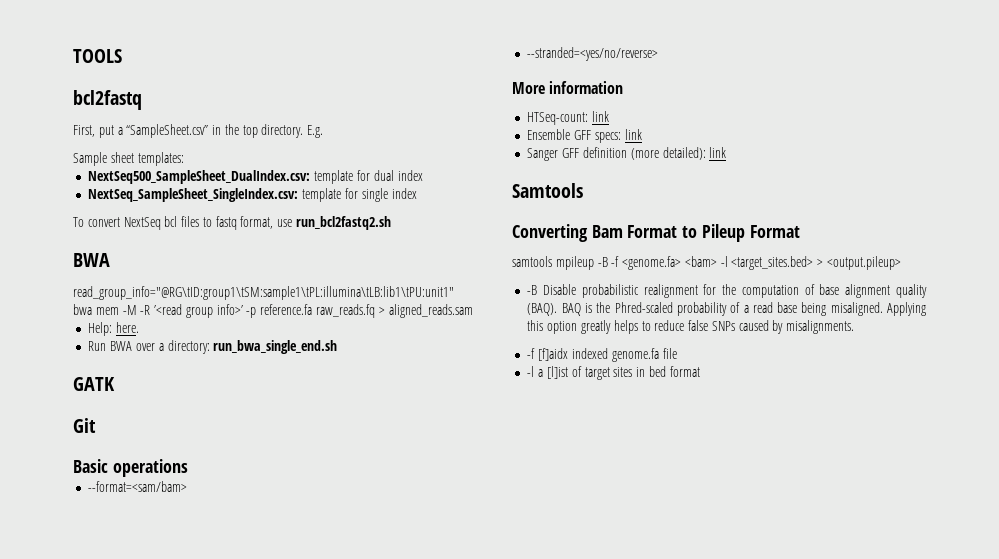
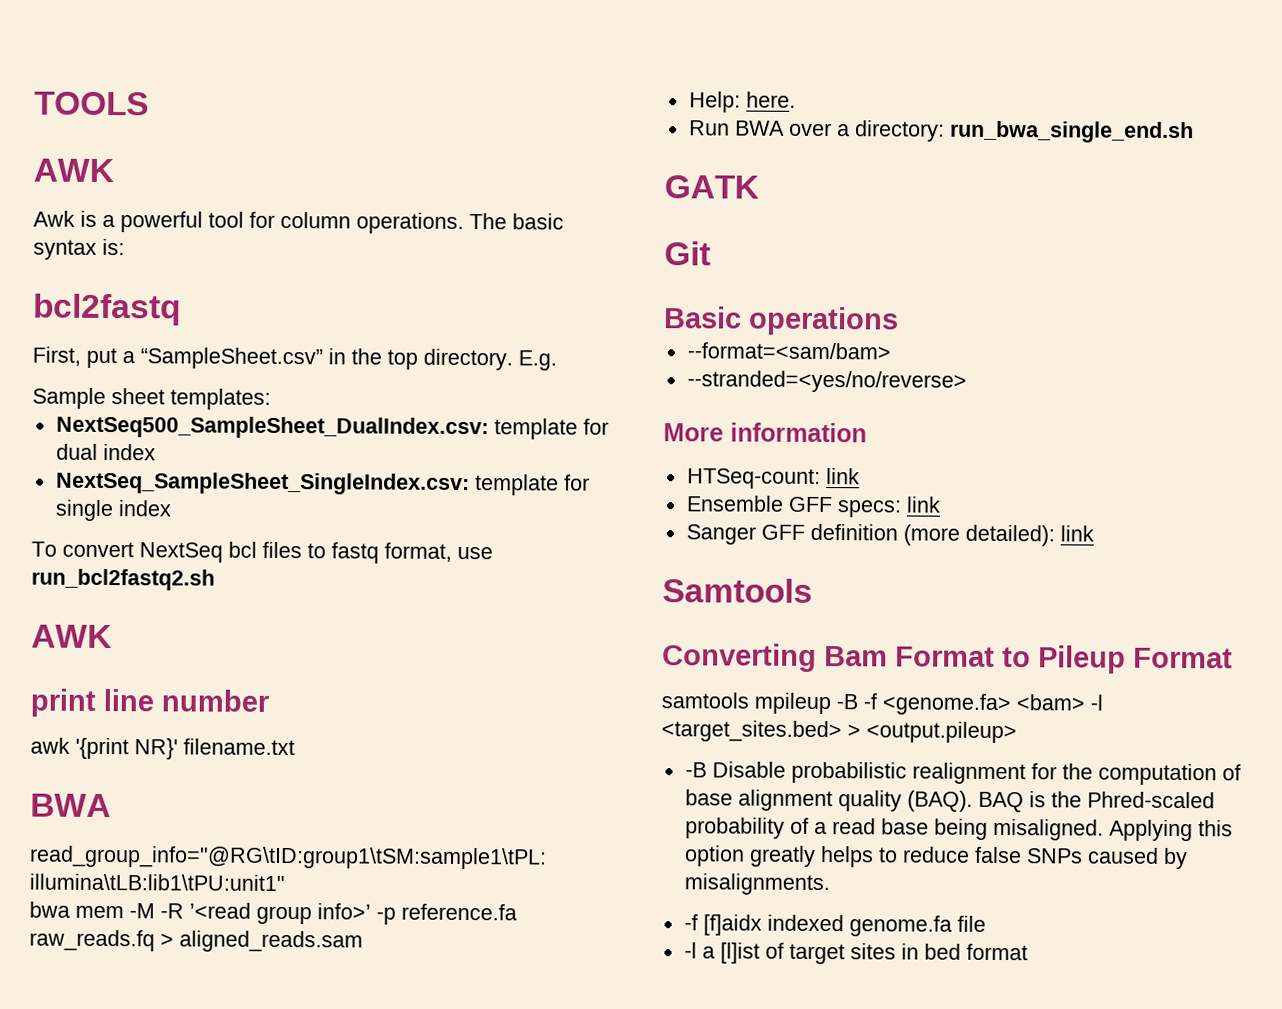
  TOOLS
+ AWK
+ Awk is a powerful tool for column operations. The basic syntax is:
  To convert NextSeq bcl files to fastq format, use run_bcl2fastq2.sh
+ AWK
+ print line number
+ awk '{print NR}' filename.txt

